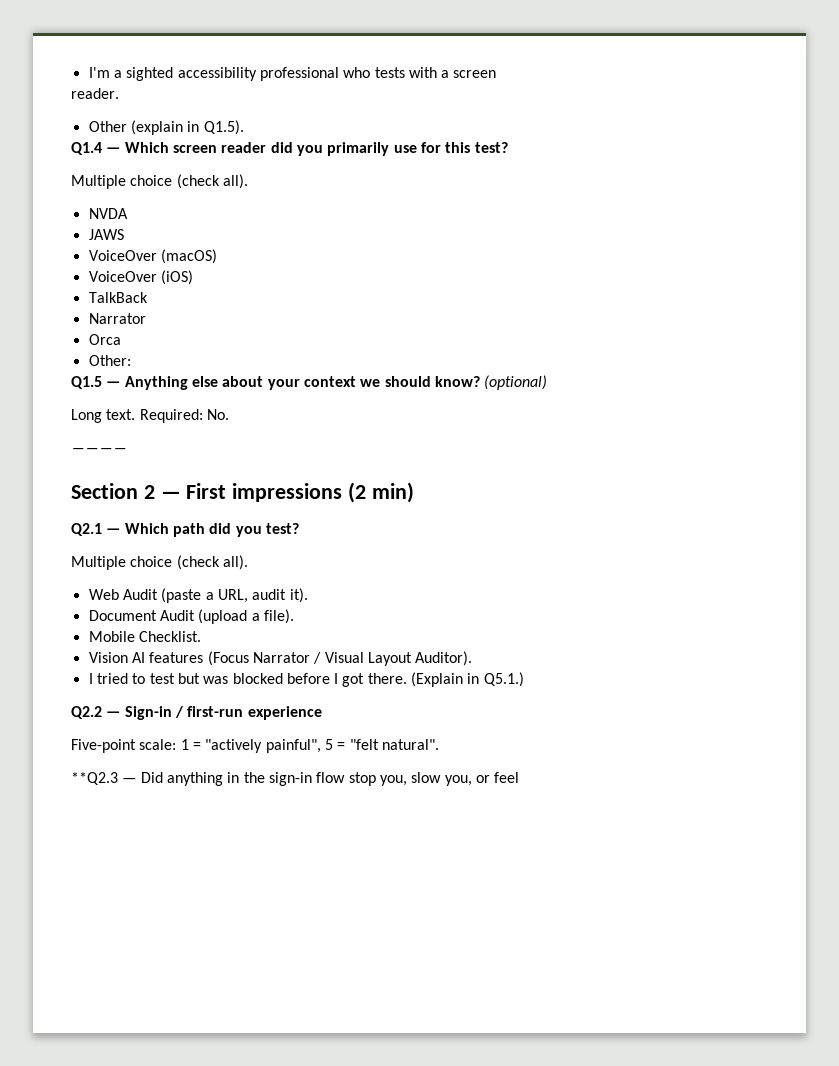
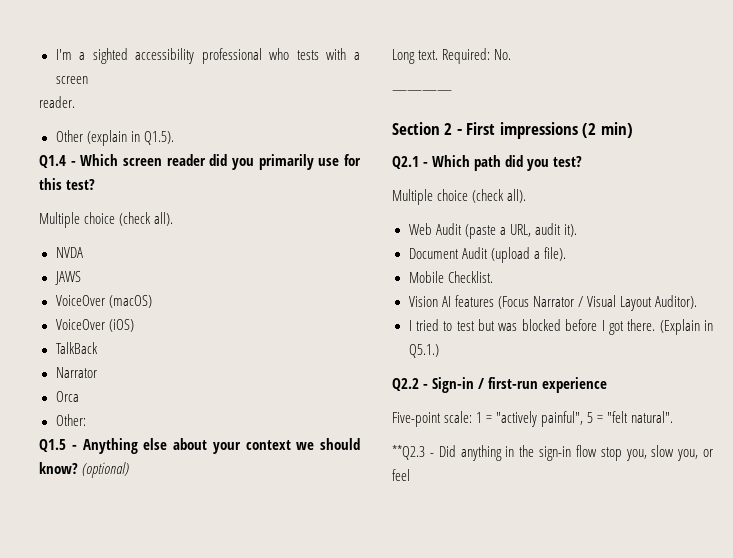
- Q1.4 — Which screen reader did you primarily use for this test?
+ Q1.4 - Which screen reader did you primarily use for this test?
- Q1.5 — Anything else about your context we should know?
+ Q1.5 - Anything else about your context we should know?
- Section 2 — First impressions (2 min)
+ Section 2 - First impressions (2 min)
- Q2.1 — Which path did you test?
+ Q2.1 - Which path did you test?
- Q2.2 — Sign-in / first-run experience
+ Q2.2 - Sign-in / first-run experience
- **Q2.3 — Did anything in the sign-in flow stop you, slow you, or feel
+ **Q2.3 - Did anything in the sign-in flow stop you, slow you, or feel

